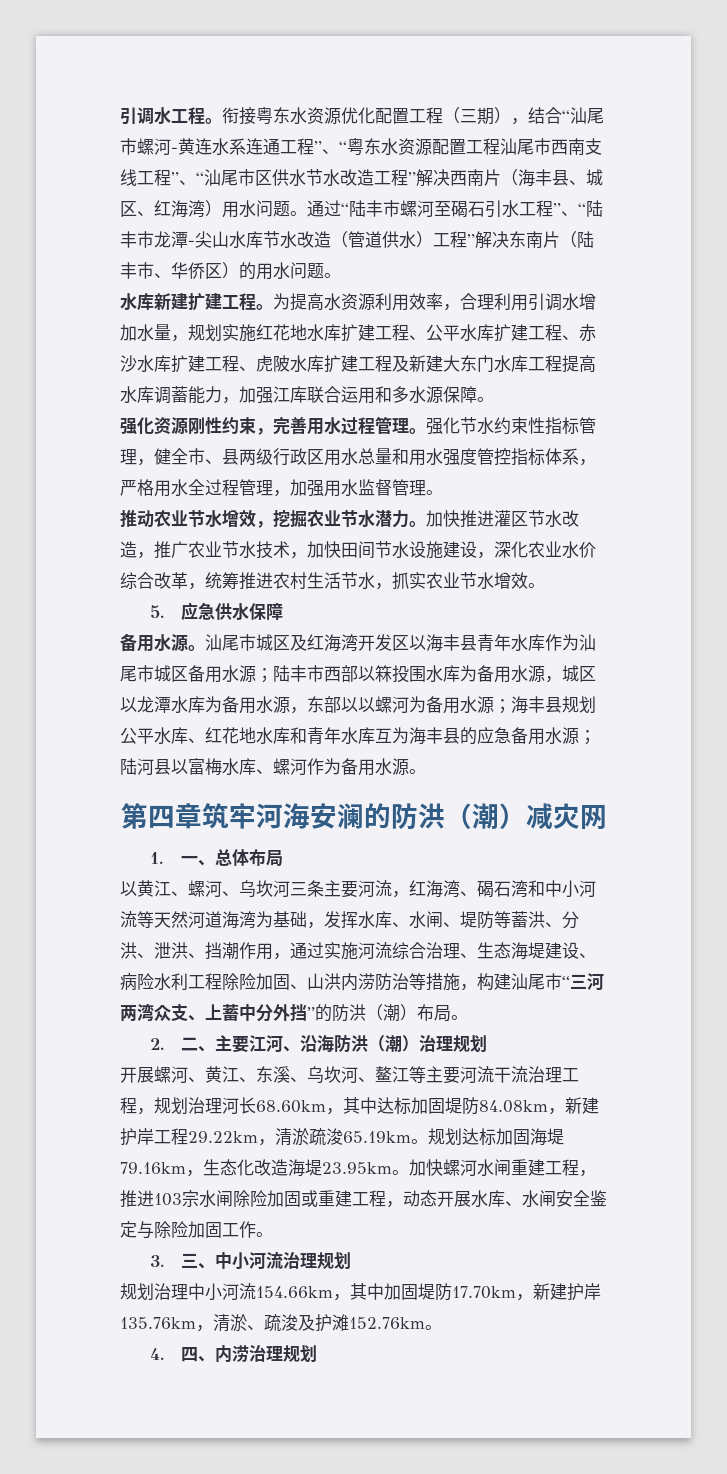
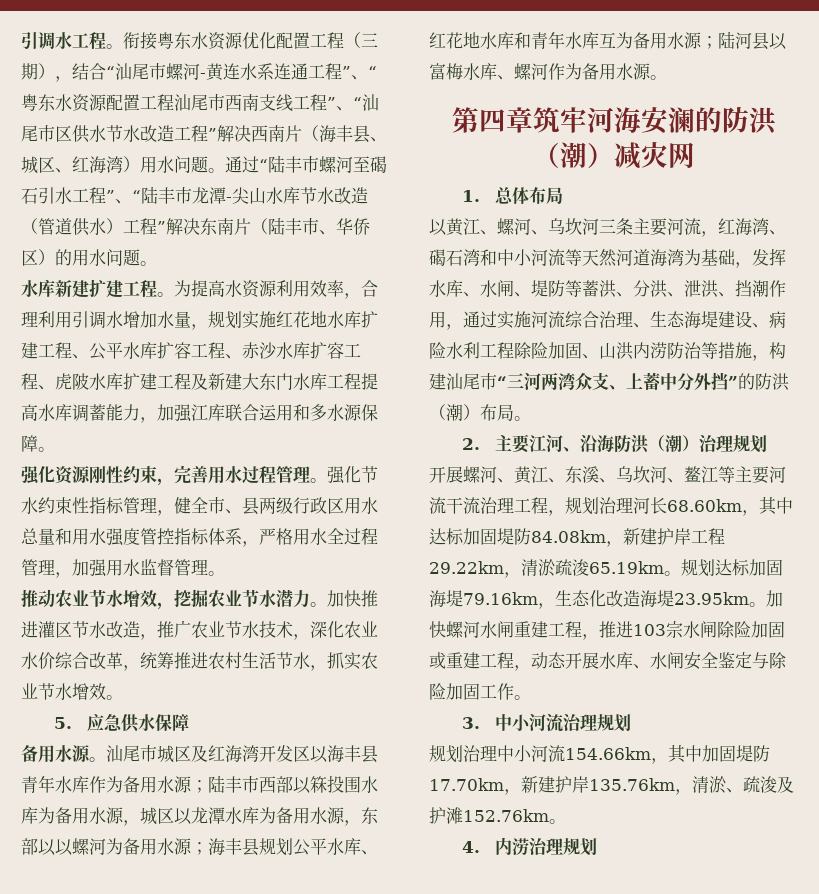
- 为提高水资源利用效率，合理利用引调水增加水量，规划实施红花地水库扩建工程、公平水库扩建工程、赤沙水库扩建工程、虎陂水库扩建工程及新建大东门水库工程提高水库调蓄能力，加强江库联合运用和多水源保障。
+ 为提高水资源利用效率，合理利用引调水增加水量，规划实施红花地水库扩建工程、公平水库扩容工程、赤沙水库扩容工程、虎陂水库扩建工程及新建大东门水库工程提高水库调蓄能力，加强江库联合运用和多水源保障。
- 加快推进灌区节水改造，推广农业节水技术，加快田间节水设施建设，深化农业水价综合改革，统筹推进农村生活节水，抓实农业节水增效。
+ 加快推进灌区节水改造，推广农业节水技术，深化农业水价综合改革，统筹推进农村生活节水，抓实农业节水增效。
- 汕尾市城区及红海湾开发区以海丰县青年水库作为汕尾市城区备用水源；陆丰市西部以箖投围水库为备用水源，城区以龙潭水库为备用水源，东部以以螺河为备用水源；海丰县规划公平水库、红花地水库和青年水库互为海丰县的应急备用水源；陆河县以富梅水库、螺河作为备用水源。
+ 汕尾市城区及红海湾开发区以海丰县青年水库作为备用水源；陆丰市西部以箖投围水库为备用水源，城区以龙潭水库为备用水源，东部以以螺河为备用水源；海丰县规划公平水库、红花地水库和青年水库互为备用水源；陆河县以富梅水库、螺河作为备用水源。
- 1.一、总体布局
+ 1.总体布局
- 2.二、主要江河、沿海防洪（潮）治理规划
+ 2.主要江河、沿海防洪（潮）治理规划
- 3.三、中小河流治理规划
+ 3.中小河流治理规划
- 4.四、内涝治理规划
+ 4.内涝治理规划

